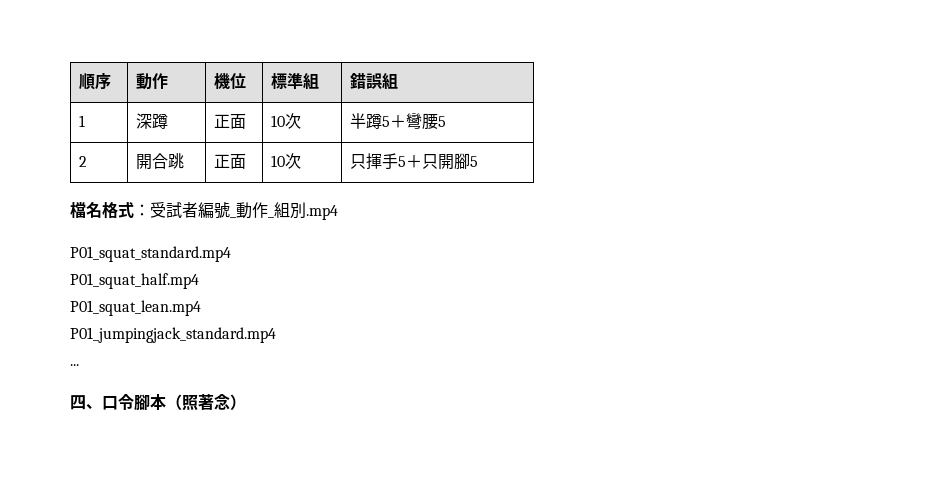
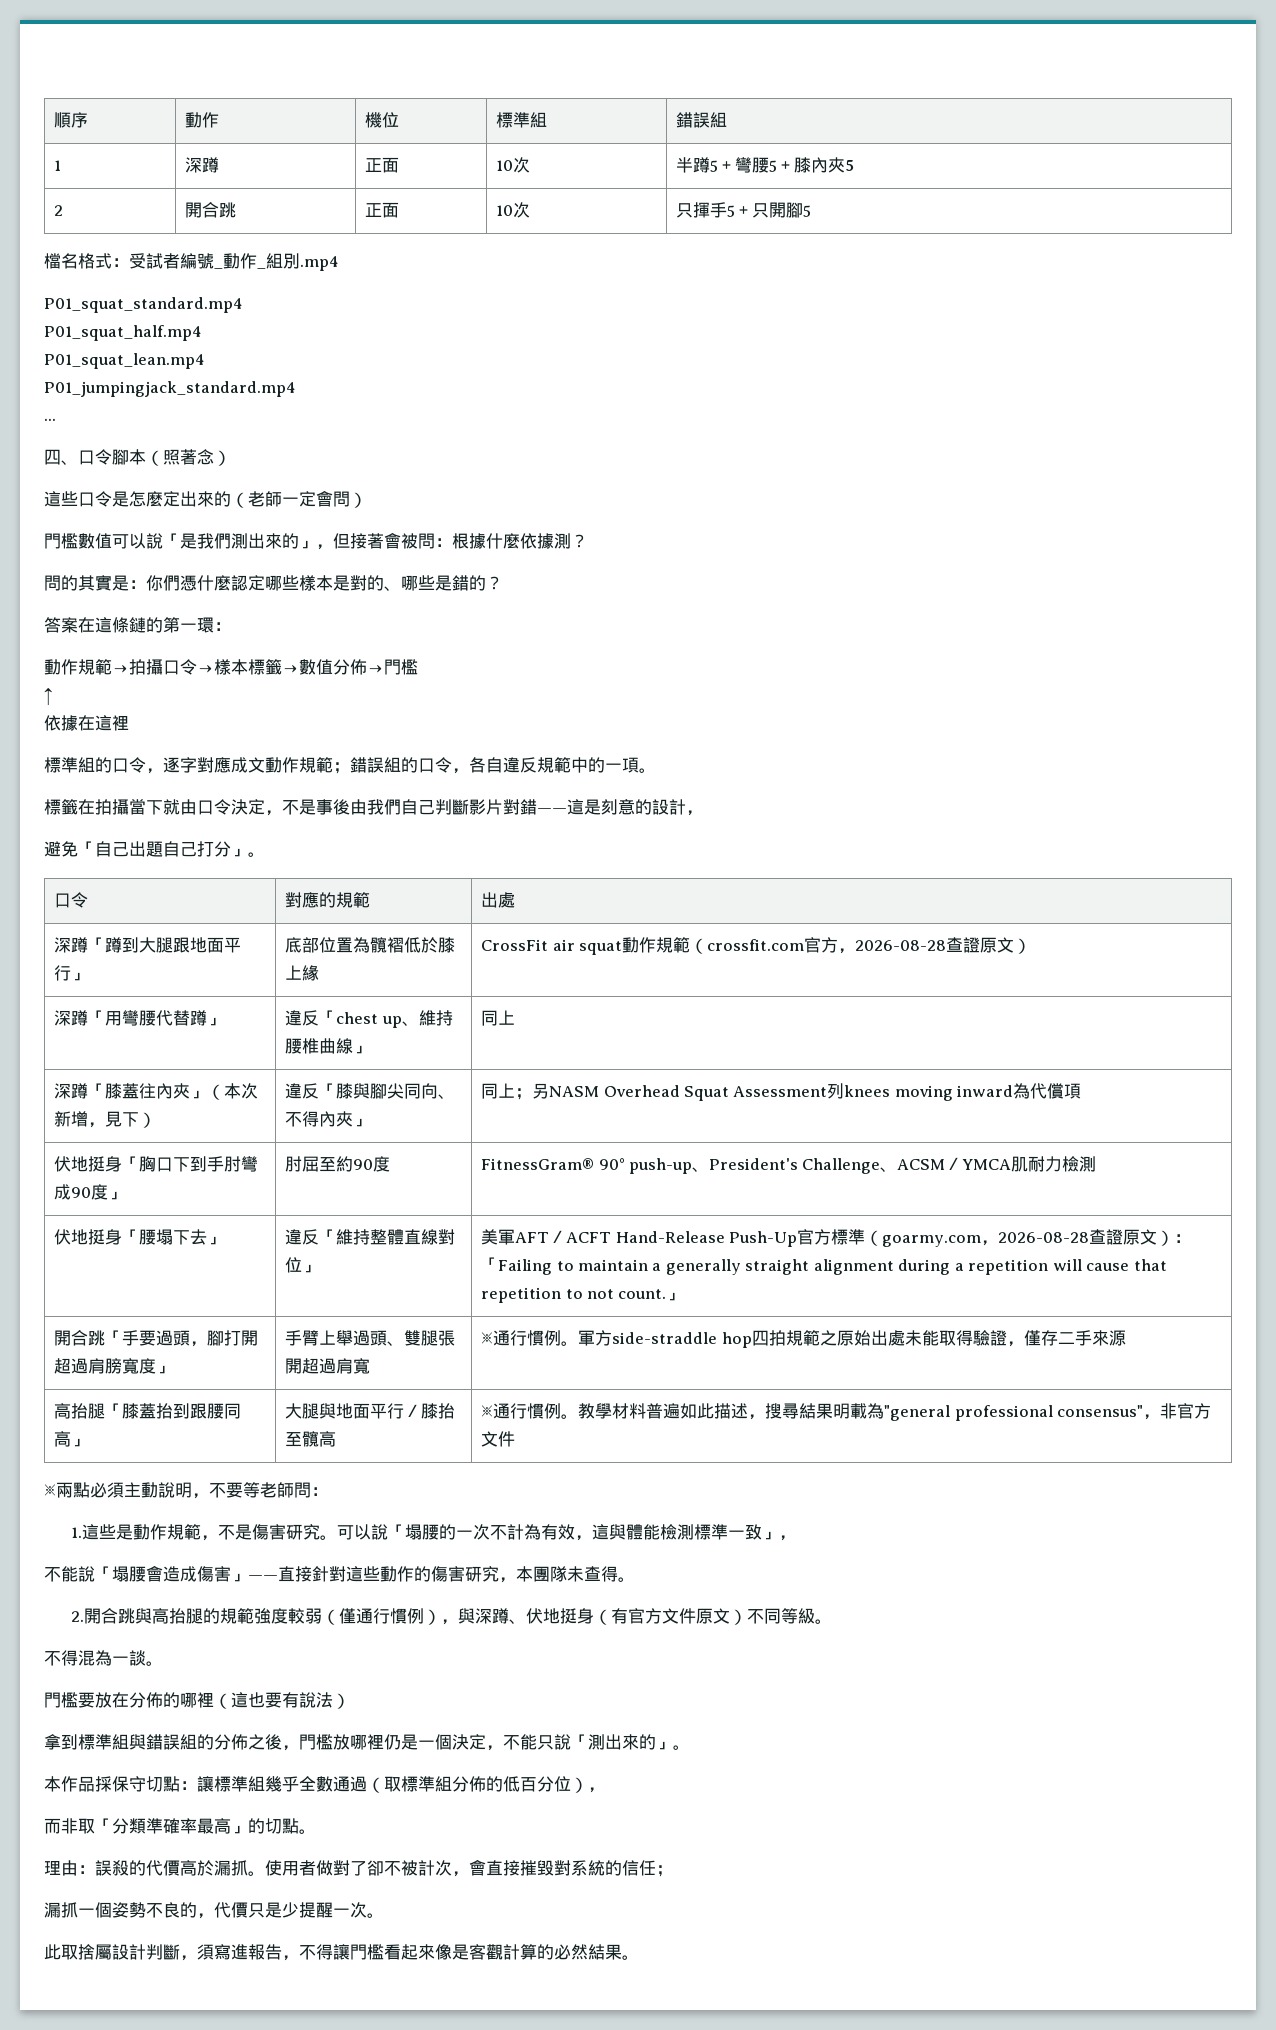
- 1 | 深蹲 | 正面 | 10次 | 半蹲5＋彎腰5
+ 1 | 深蹲 | 正面 | 10次 | 半蹲5＋彎腰5＋膝內夾5
+ 這些口令是怎麼定出來的（老師一定會問）
+ 門檻數值可以說「是我們測出來的」，但接著會被問：根據什麼依據測？
+ 問的其實是：你們憑什麼認定哪些樣本是對的、哪些是錯的？
+ 答案在這條鏈的第一環：
+ 動作規範→拍攝口令→樣本標籤→數值分佈→門檻
+ ↑
+ 依據在這裡
+ 標準組的口令，逐字對應成文動作規範；錯誤組的口令，各自違反規範中的一項。
+ 標籤在拍攝當下就由口令決定，不是事後由我們自己判斷影片對錯——這是刻意的設計，
+ 避免「自己出題自己打分」。
+ 口令 | 對應的規範 | 出處
+ 深蹲「蹲到大腿跟地面平行」 | 底部位置為髖褶低於膝上緣 | CrossFit air squat動作規範（crossfit.com官方，2026-08-28查證原文）
+ 深蹲「用彎腰代替蹲」 | 違反「chest up、維持腰椎曲線」 | 同上
+ 深蹲「膝蓋往內夾」（本次新增，見下） | 違反「膝與腳尖同向、不得內夾」 | 同上；另NASM Overhead Squat Assessment列knees moving inward為代償項
+ 伏地挺身「胸口下到手肘彎成90度」 | 肘屈至約90度 | FitnessGram® 90° push-up、President's Challenge、ACSM／YMCA肌耐力檢測
+ 伏地挺身「腰塌下去」 | 違反「維持整體直線對位」 | 美軍AFT／ACFT Hand-Release Push-Up官方標準（goarmy.com，2026-08-28查證原文）：「Failing to maintain a generally straight alignment during a repetition will cause that repetition to not count.」
+ 開合跳「手要過頭，腳打開超過肩膀寬度」 | 手臂上舉過頭、雙腿張開超過肩寬 | ※通行慣例。軍方side-straddle hop四拍規範之原始出處未能取得驗證，僅存二手來源
+ 高抬腿「膝蓋抬到跟腰同高」 | 大腿與地面平行／膝抬至髖高 | ※通行慣例。教學材料普遍如此描述，搜尋結果明載為"general professional consensus"，非官方文件
+ ※兩點必須主動說明，不要等老師問：
+ 1.這些是動作規範，不是傷害研究。可以說「塌腰的一次不計為有效，這與體能檢測標準一致」，
+ 不能說「塌腰會造成傷害」——直接針對這些動作的傷害研究，本團隊未查得。
+ 2.開合跳與高抬腿的規範強度較弱（僅通行慣例），與深蹲、伏地挺身（有官方文件原文）不同等級。
+ 不得混為一談。
+ 門檻要放在分佈的哪裡（這也要有說法）
+ 拿到標準組與錯誤組的分佈之後，門檻放哪裡仍是一個決定，不能只說「測出來的」。
+ 本作品採保守切點：讓標準組幾乎全數通過（取標準組分佈的低百分位），
+ 而非取「分類準確率最高」的切點。
+ 理由：誤殺的代價高於漏抓。使用者做對了卻不被計次，會直接摧毀對系統的信任；
+ 漏抓一個姿勢不良的，代價只是少提醒一次。
+ 此取捨屬設計判斷，須寫進報告，不得讓門檻看起來像是客觀計算的必然結果。

